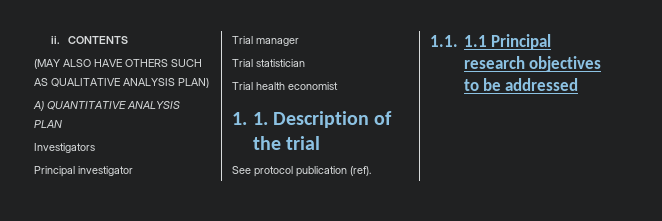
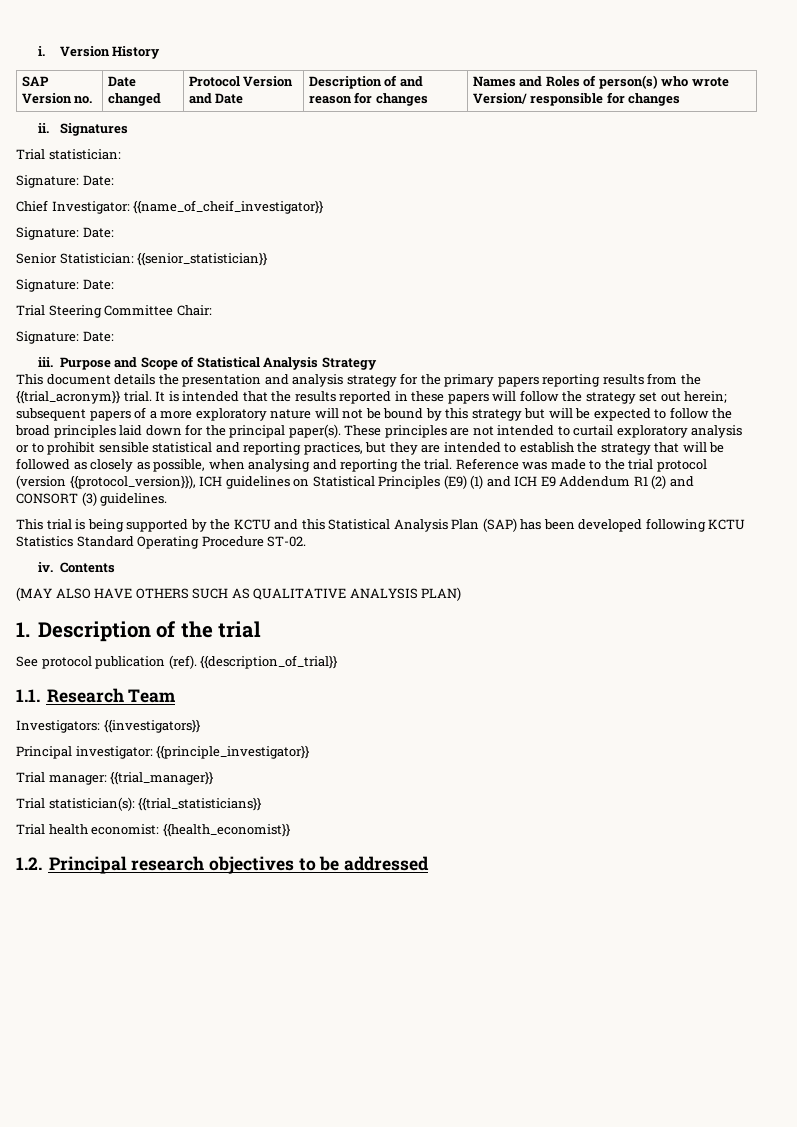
- ii. CONTENTS
+ i. Version History
+ SAP Version no. | Date changed | Protocol Version and Date | Description of and reason for changes | Names and Roles of person(s) who wrote Version/ responsible for changes
+ ii. Signatures
+ Trial statistician:
+ Signature: Date:
+ Chief Investigator: {{name_of_cheif_investigator}}
+ Signature: Date:
+ Senior Statistician: {{senior_statistician}}
+ Signature: Date:
+ Trial Steering Committee Chair:
+ Signature: Date:
+ iii. Purpose and Scope of Statistical Analysis Strategy
+ This document details the presentation and analysis strategy for the primary papers reporting results from the {{trial_acronym}} trial. It is intended that the results reported in these papers will follow the strategy set out herein; subsequent papers of a more exploratory nature will not be bound by this strategy but will be expected to follow the broad principles laid down for the principal paper(s). These principles are not intended to curtail exploratory analysis or to prohibit sensible statistical and reporting practices, but they are intended to establish the strategy that will be followed as closely as possible, when analysing and reporting the trial. Reference was made to the trial protocol (version {{protocol_version}}), ICH guidelines on Statistical Principles (E9) (1) and ICH E9 Addendum R1 (2) and CONSORT (3) guidelines.
+ This trial is being supported by the KCTU and this Statistical Analysis Plan (SAP) has been developed following KCTU Statistics Standard Operating Procedure ST-02.
+ iv. Contents
- A) QUANTITATIVE ANALYSIS PLAN
- Investigators
- Principal investigator
- Trial manager
- Trial statistician
- Trial health economist
- 1. 1. Description of the trial
+ 1. Description of the trial
+ {{description_of_trial}}
- 1.1. 1.1 Principal research objectives to be addressed
+ 1.1. Research Team
+ Investigators: {{investigators}}
+ Principal investigator: {{principle_investigator}}
+ Trial manager: {{trial_manager}}
+ Trial statistician(s): {{trial_statisticians}}
+ Trial health economist: {{health_economist}}
+ 1.2. Principal research objectives to be addressed

